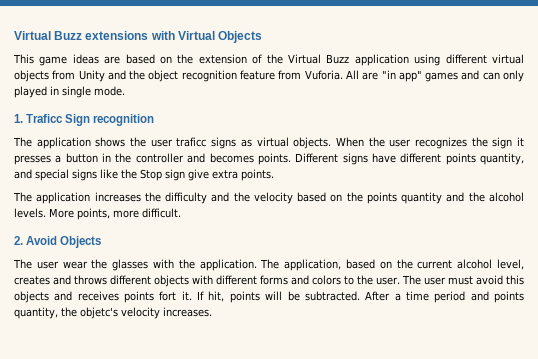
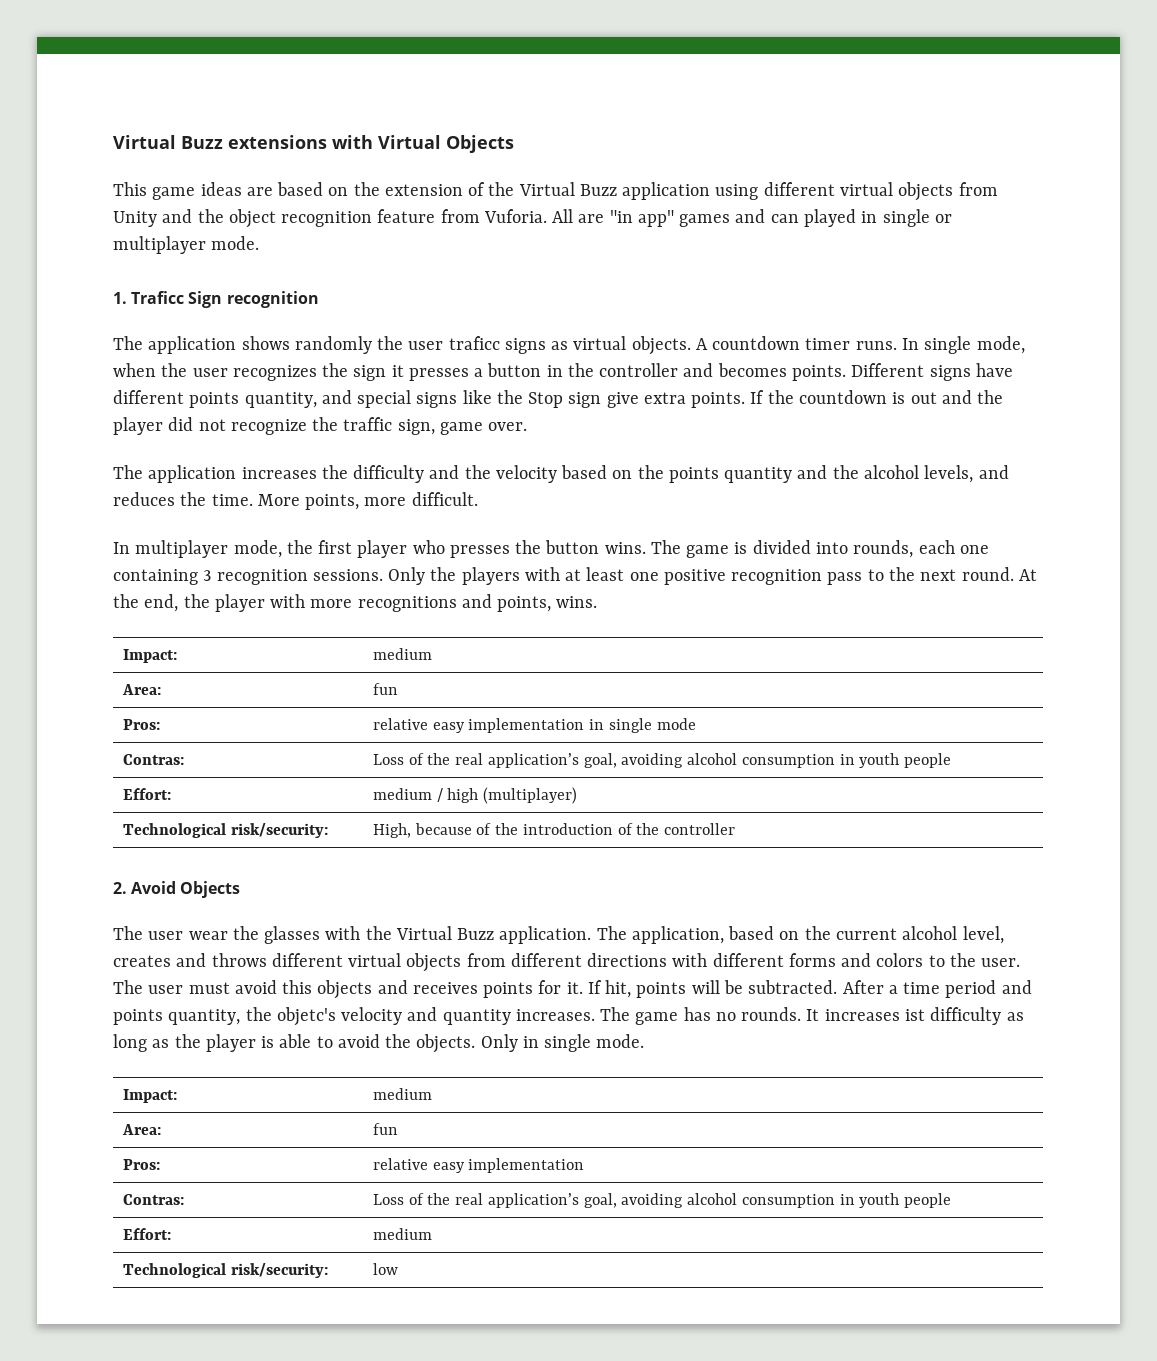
- All are "in app" games and can only played in single mode.
+ All are "in app" games and can played in single or multiplayer mode.
- The application shows the user traficc signs as virtual objects.
+ The application shows randomly the user traficc signs as virtual objects.
- When the user recognizes the sign it presses a button in the controller and becomes points.
+ A countdown timer runs. In single mode, when the user recognizes the sign it presses a button in the controller and becomes points.
+ If the countdown is out and the player did not recognize the traffic sign, game over.
- The application increases the difficulty and the velocity based on the points quantity and the alcohol levels.
+ The application increases the difficulty and the velocity based on the points quantity and the alcohol levels, and reduces the time.
+ In multiplayer mode, the first player who presses the button wins. The game is divided into rounds, each one containing 3 recognition sessions. Only the players with at least one positive recognition pass to the next round. At the end, the player with more recognitions and points, wins.
+ Impact: | medium
+ Area: | fun
+ Pros: | relative easy implementation in single mode
+ Contras: | Loss of the real application’s goal, avoiding alcohol consumption in youth people
+ Effort: | medium / high (multiplayer)
+ Technological risk/security: | High, because of the introduction of the controller
- The user wear the glasses with the application.
+ The user wear the glasses with the Virtual Buzz application.
- The application, based on the current alcohol level, creates and throws different objects with different forms and colors to the user.
+ The application, based on the current alcohol level, creates and throws different virtual objects from different directions with different forms and colors to the user.
- The user must avoid this objects and receives points fort it.
+ The user must avoid this objects and receives points for it.
- After a time period and points quantity, the objetc's velocity increases.
+ After a time period and points quantity, the objetc's velocity and quantity increases. The game has no rounds. It increases ist difficulty as long as the player is able to avoid the objects. Only in single mode.
+ Impact: | medium
+ Area: | fun
+ Pros: | relative easy implementation
+ Contras: | Loss of the real application’s goal, avoiding alcohol consumption in youth people
+ Effort: | medium
+ Technological risk/security: | low

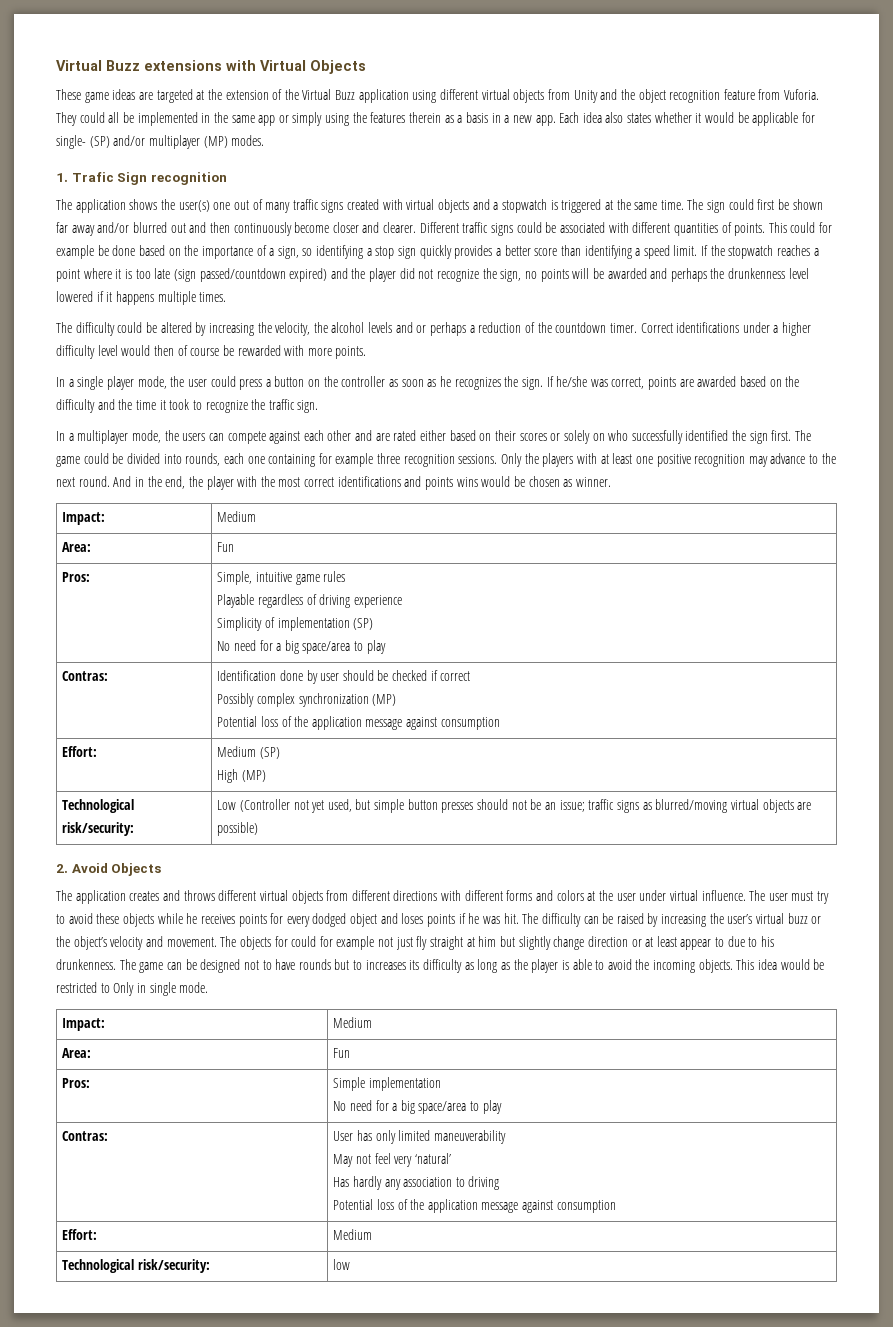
- This game ideas are based on the extension of the Virtual Buzz application using different virtual objects from Unity and the object recognition feature from Vuforia.
+ These game ideas are targeted at the extension of the Virtual Buzz application using different virtual objects from Unity and the object recognition feature from Vuforia.
- All are "in app" games and can played in single or multiplayer mode.
+ They could all be implemented in the same app or simply using the features therein as a basis in a new app. Each idea also states whether it would be applicable for single- (SP) and/or multiplayer (MP) modes.
- 1. Traficc Sign recognition
+ 1. Trafic Sign recognition
- The application shows randomly the user traficc signs as virtual objects. A countdown timer runs. In single mode, when the user recognizes the sign it presses a button in the controller and becomes points. Different signs have different points quantity, and special signs like the Stop sign give extra points. If the countdown is out and the player did not recognize the traffic sign, game over.
- The application increases the difficulty and the velocity based on the points quantity and the alcohol levels, and reduces the time. More points, more difficult.
- In multiplayer mode, the first player who presses the button wins. The game is divided into rounds, each one containing 3 recognition sessions.
+ The application shows the user(s) one out of many traffic signs created with virtual objects and a stopwatch is triggered at the same time. The sign could first be shown far away and/or blurred out and then continuously become closer and clearer. Different traffic signs could be associated with different quantities of points. This could for example be done based on the importance of a sign, so identifying a stop sign quickly provides a better score than identifying a speed limit. If the stopwatch reaches a point where it is too late (sign passed/countdown expired) and the player did not recognize the sign, no points will be awarded and perhaps the drunkenness level lowered if it happens multiple times.
+ The difficulty could be altered by increasing the velocity, the alcohol levels and or perhaps a reduction of the countdown timer. Correct identifications under a higher difficulty level would then of course be rewarded with more points.
+ In a single player mode, the user could press a button on the controller as soon as he recognizes the sign. If he/she was correct, points are awarded based on the difficulty and the time it took to recognize the traffic sign.
+ In a multiplayer mode, the users can compete against each other and are rated either based on their scores or solely on who successfully identified the sign first. The game could be divided into rounds, each one containing for example three recognition sessions.
- Only the players with at least one positive recognition pass to the next round.
+ Only the players with at least one positive recognition may advance to the next round.
- At the end, the player with more recognitions and points, wins.
- Impact: | medium
- Area: | fun
- Pros: | relative easy implementation in single mode
- Contras: | Loss of the real application’s goal, avoiding alcohol consumption in youth people
- Effort: | medium / high (multiplayer)
- Technological risk/security: | High, because of the introduction of the controller
+ And in the end, the player with the most correct identifications and points wins would be chosen as winner.
+ Impact: | Medium
+ Area: | Fun
+ Pros: | Simple, intuitive game rules
+ Playable regardless of driving experience
+ Simplicity of implementation (SP)
+ No need for a big space/area to play
+ Contras: | Identification done by user should be checked if correct
+ Possibly complex synchronization (MP)
+ Potential loss of the application message against consumption
+ Effort: | Medium (SP)
+ High (MP)
+ Technological risk/security: | Low (Controller not yet used, but simple button presses should not be an issue; traffic signs as blurred/moving virtual objects are possible)
  2. Avoid Objects
- The user wear the glasses with the Virtual Buzz application. The application, based on the current alcohol level, creates and throws different virtual objects from different directions with different forms and colors to the user. The user must avoid this objects and receives points for it. If hit, points will be subtracted. After a time period and points quantity, the objetc's velocity and quantity increases. The game has no rounds. It increases ist difficulty as long as the player is able to avoid the objects. Only in single mode.
- Impact: | medium
- Area: | fun
- Pros: | relative easy implementation
- Contras: | Loss of the real application’s goal, avoiding alcohol consumption in youth people
- Effort: | medium
+ The application creates and throws different virtual objects from different directions with different forms and colors at the user under virtual influence. The user must try to avoid these objects while he receives points for every dodged object and loses points if he was hit. The difficulty can be raised by increasing the user’s virtual buzz or the object’s velocity and movement. The objects for could for example not just fly straight at him but slightly change direction or at least appear to due to his drunkenness. The game can be designed not to have rounds but to increases its difficulty as long as the player is able to avoid the incoming objects. This idea would be restricted to Only in single mode.
+ Impact: | Medium
+ Area: | Fun
+ Pros: | Simple implementation
+ No need for a big space/area to play
+ Contras: | User has only limited maneuverability
+ May not feel very ‘natural’
+ Has hardly any association to driving
+ Potential loss of the application message against consumption
+ Effort: | Medium

